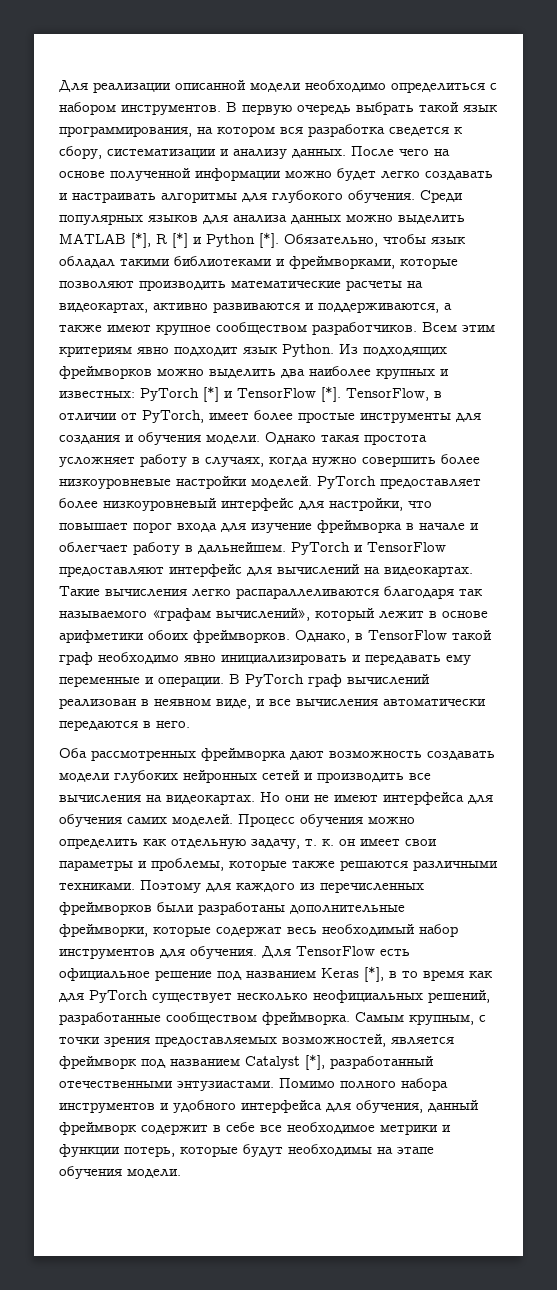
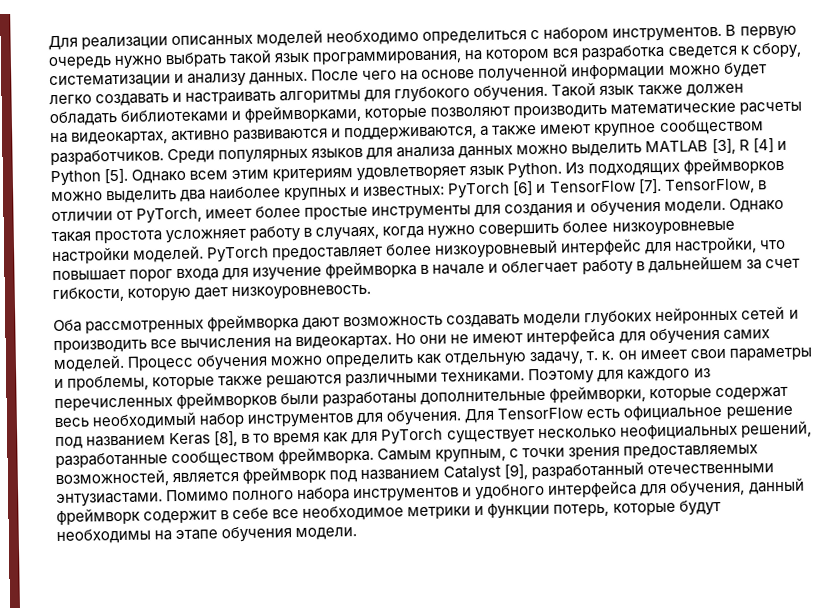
- Для реализации описанной модели необходимо определиться с набором инструментов.
+ Для реализации описанных моделей необходимо определиться с набором инструментов.
- В первую очередь выбрать такой язык программирования, на котором вся разработка сведется к сбору, систематизации и анализу данных.
+ В первую очередь нужно выбрать такой язык программирования, на котором вся разработка сведется к сбору, систематизации и анализу данных.
- Среди популярных языков для анализа данных можно выделить MATLAB [*], R [*] и Python [*]. Обязательно, чтобы язык обладал такими библиотеками и фреймворками, которые позволяют производить математические расчеты на видеокартах, активно развиваются и поддерживаются, а также имеют крупное сообществом разработчиков.
+ Такой язык также должен обладать библиотеками и фреймворками, которые позволяют производить математические расчеты на видеокартах, активно развиваются и поддерживаются, а также имеют крупное сообществом разработчиков.
- Всем этим критериям явно подходит язык Python.
+ Среди популярных языков для анализа данных можно выделить MATLAB [3], R [4] и Python [5]. Однако всем этим критериям удовлетворяет язык Python.
- Из подходящих фреймворков можно выделить два наиболее крупных и известных: PyTorch [*] и TensorFlow [*].
+ Из подходящих фреймворков можно выделить два наиболее крупных и известных: PyTorch [6] и TensorFlow [7].
- PyTorch предоставляет более низкоуровневый интерфейс для настройки, что повышает порог входа для изучение фреймворка в начале и облегчает работу в дальнейшем. PyTorch и TensorFlow предоставляют интерфейс для вычислений на видеокартах. Такие вычисления легко распараллеливаются благодаря так называемого «графам вычислений», который лежит в основе арифметики обоих фреймворков. Однако, в TensorFlow такой граф необходимо явно инициализировать и передавать ему переменные и операции. В PyTorch граф вычислений реализован в неявном виде, и все вычисления автоматически передаются в него.
+ PyTorch предоставляет более низкоуровневый интерфейс для настройки, что повышает порог входа для изучение фреймворка в начале и облегчает работу в дальнейшем за счет гибкости, которую дает низкоуровневость.
- Для TensorFlow есть официальное решение под названием Keras [*], в то время как для PyTorch существует несколько неофициальных решений, разработанные сообществом фреймворка.
+ Для TensorFlow есть официальное решение под названием Keras [8], в то время как для PyTorch существует несколько неофициальных решений, разработанные сообществом фреймворка.
- Самым крупным, с точки зрения предоставляемых возможностей, является фреймворк под названием Catalyst [*], разработанный отечественными энтузиастами.
+ Самым крупным, с точки зрения предоставляемых возможностей, является фреймворк под названием Catalyst [9], разработанный отечественными энтузиастами.

